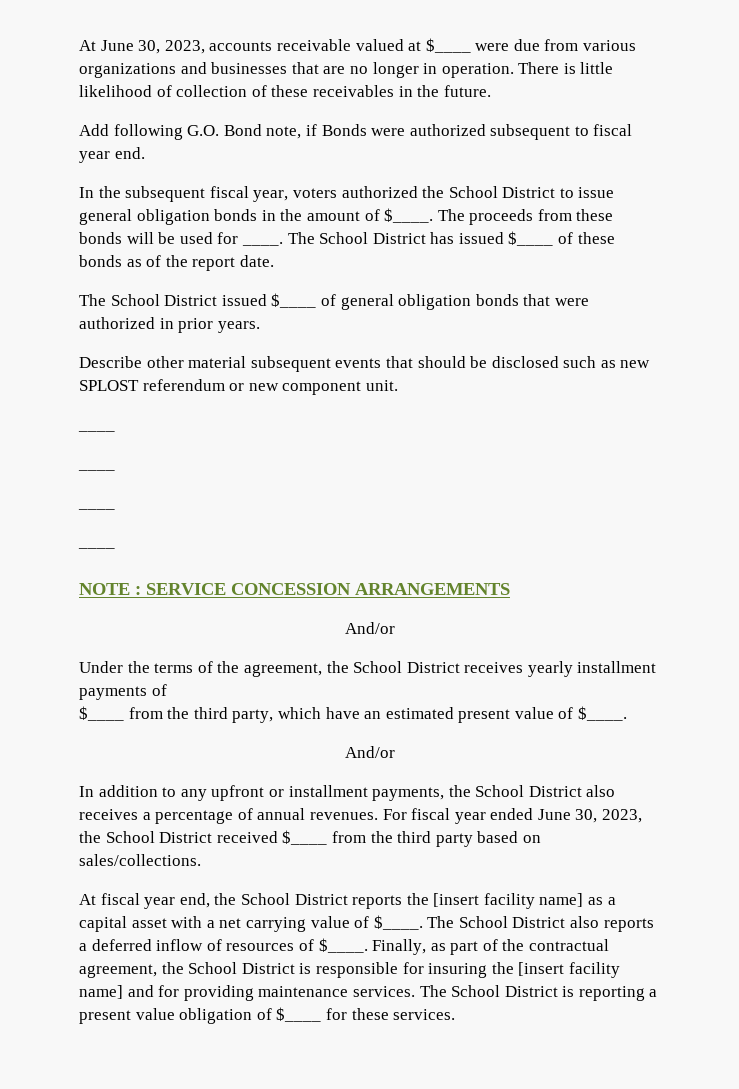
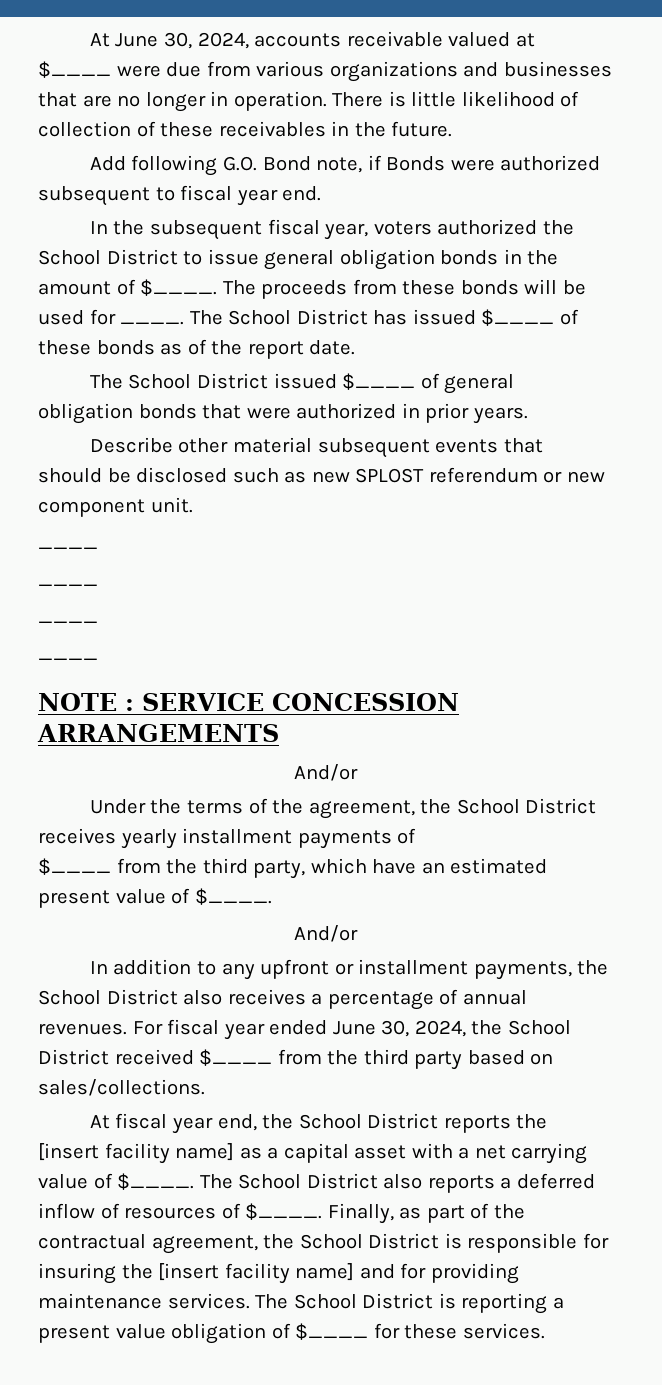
- At June 30, 2023, accounts receivable valued at $____ were due from various organizations and businesses that are no longer in operation.
+ At June 30, 2024, accounts receivable valued at $____ were due from various organizations and businesses that are no longer in operation.
- For fiscal year ended June 30, 2023, the School District received $____ from the third party based on sales/collections.
+ For fiscal year ended June 30, 2024, the School District received $____ from the third party based on sales/collections.

